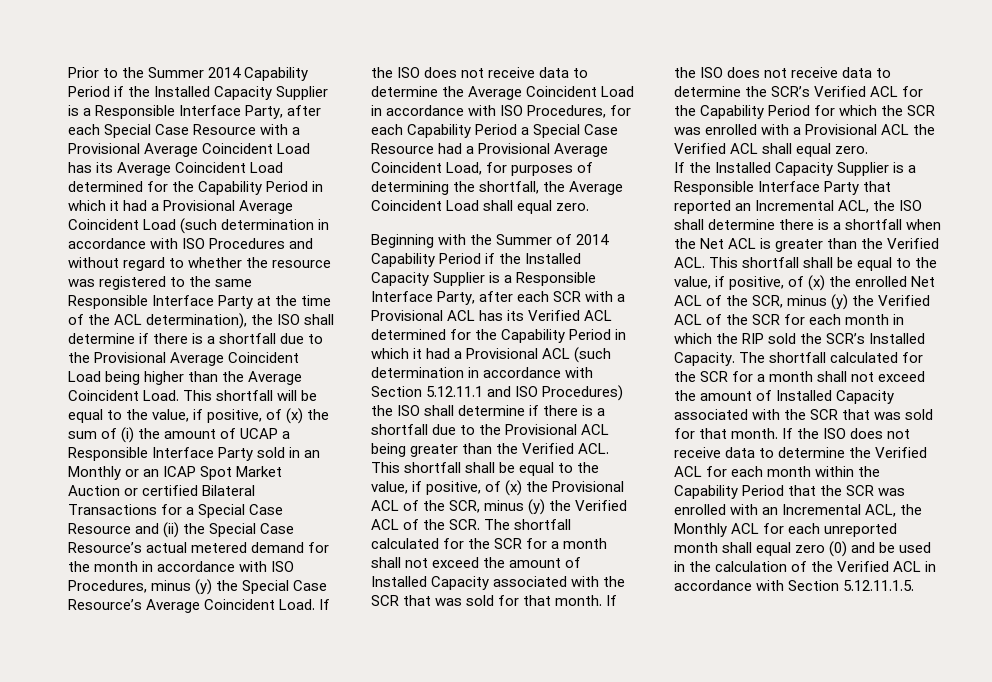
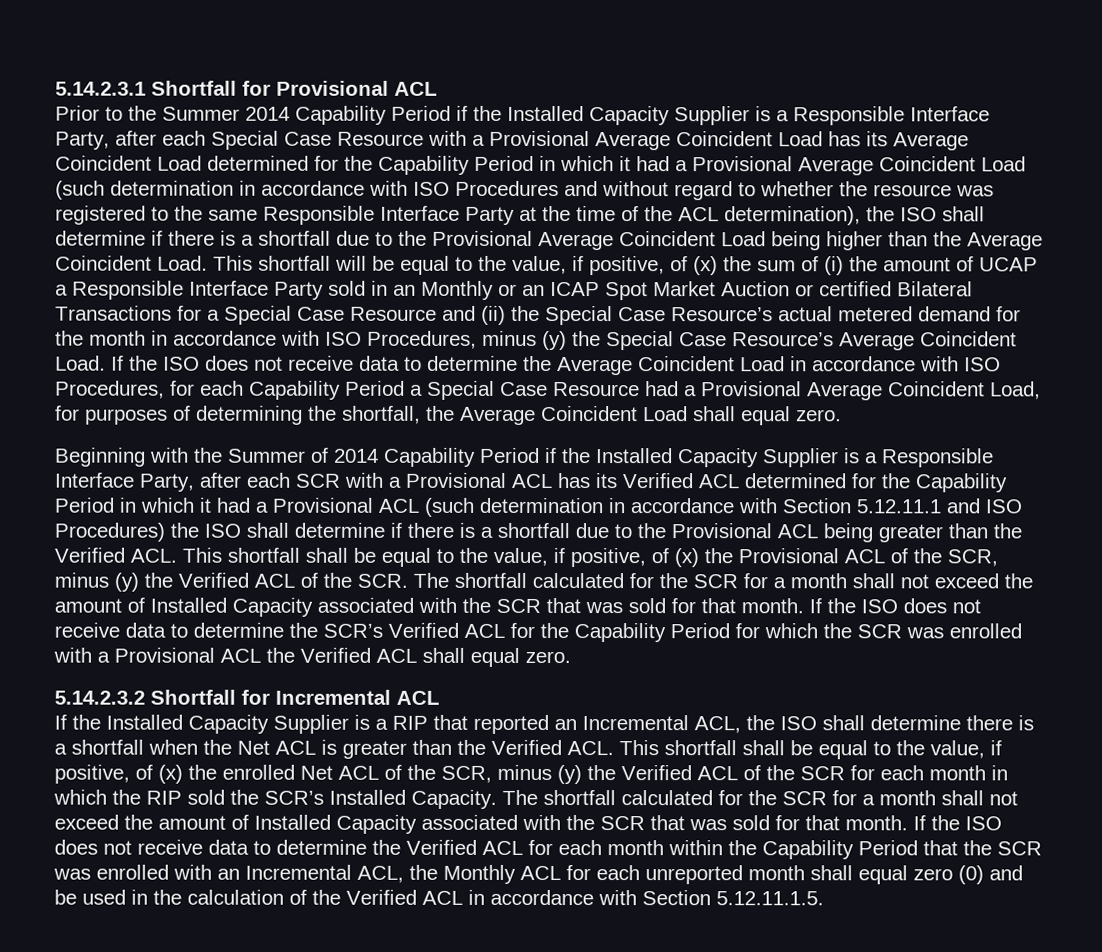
+ 5.14.2.3.1 Shortfall for Provisional ACL
+ 5.14.2.3.2 Shortfall for Incremental ACL
- If the Installed Capacity Supplier is a Responsible Interface Party that reported an Incremental ACL, the ISO shall determine there is a shortfall when the Net ACL is greater than the Verified ACL. This shortfall shall be equal to the value, if positive, of (x) the enrolled Net ACL of the SCR, minus (y) the Verified ACL of the SCR for each month in which the RIP sold the SCR’s Installed Capacity.
+ If the Installed Capacity Supplier is a RIP that reported an Incremental ACL, the ISO shall determine there is a shortfall when the Net ACL is greater than the Verified ACL. This shortfall shall be equal to the value, if positive, of (x) the enrolled Net ACL of the SCR, minus (y) the Verified ACL of the SCR for each month in which the RIP sold the SCR’s Installed Capacity.

